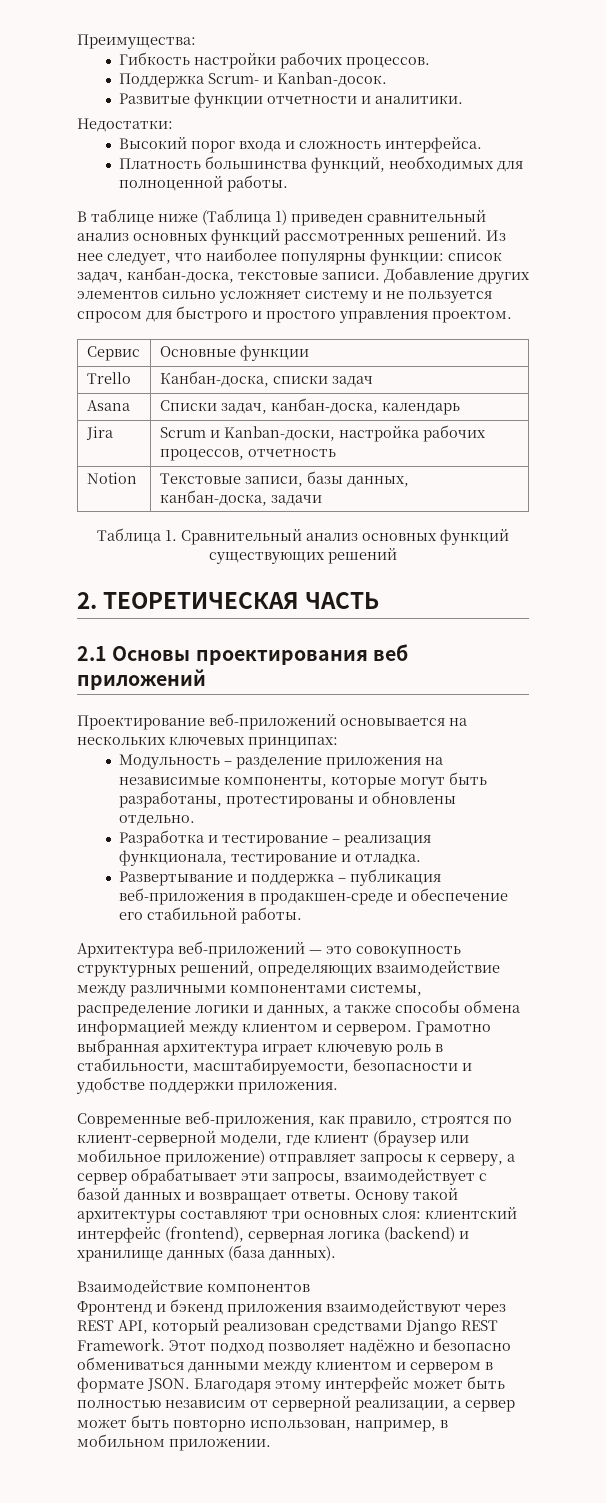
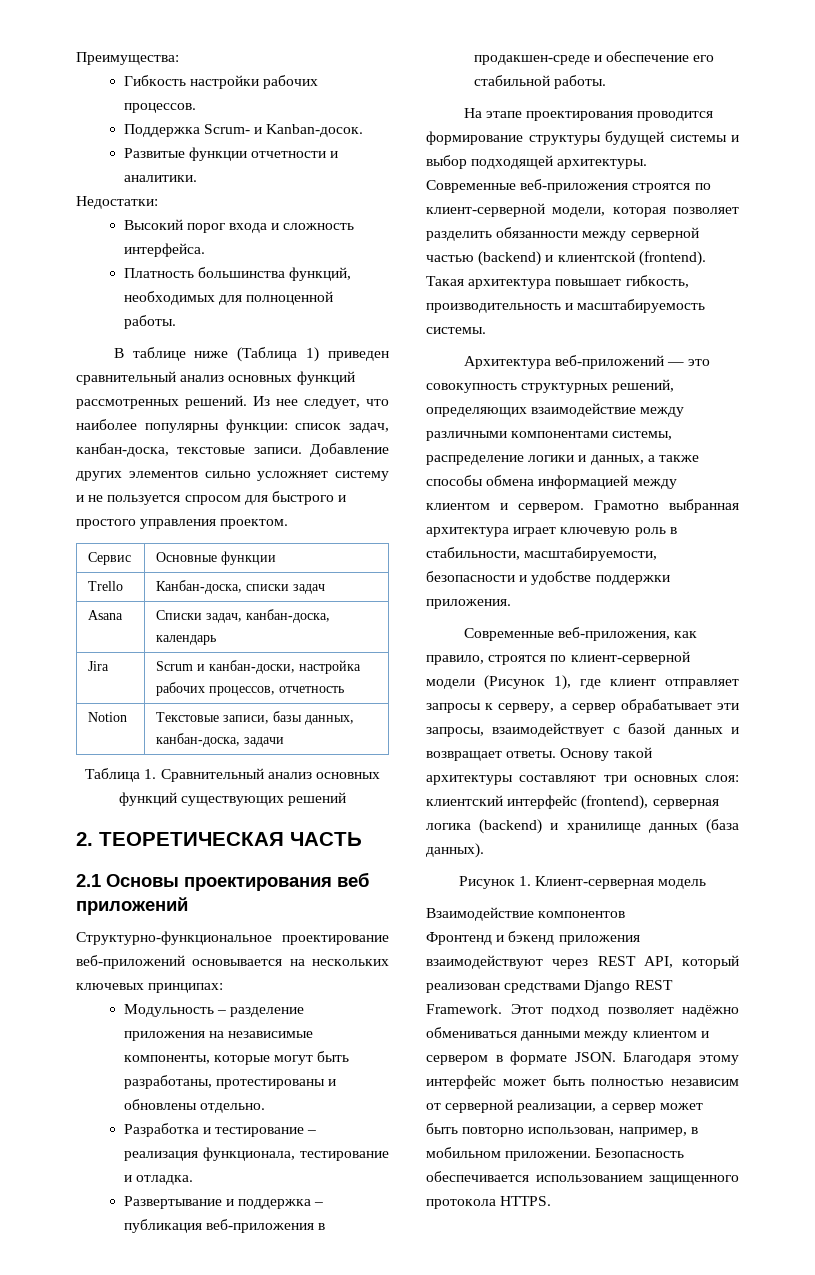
- Jira | Scrum и Kanban-доски, настройка рабочих процессов, отчетность
+ Jira | Scrum и канбан-доски, настройка рабочих процессов, отчетность
- Проектирование веб-приложений основывается на нескольких ключевых принципах:
+ Структурно-функциональное проектирование веб-приложений основывается на нескольких ключевых принципах:
+ На этапе проектирования проводится формирование структуры будущей системы и выбор подходящей архитектуры. Современные веб-приложения строятся по клиент-серверной модели, которая позволяет разделить обязанности между серверной частью (backend) и клиентской (frontend). Такая архитектура повышает гибкость, производительность и масштабируемость системы.
- Современные веб-приложения, как правило, строятся по клиент-серверной модели, где клиент (браузер или мобильное приложение) отправляет запросы к серверу, а сервер обрабатывает эти запросы, взаимодействует с базой данных и возвращает ответы.
+ Современные веб-приложения, как правило, строятся по клиент-серверной модели (Рисунок 1), где клиент отправляет запросы к серверу, а сервер обрабатывает эти запросы, взаимодействует с базой данных и возвращает ответы.
+ Рисунок 1. Клиент-серверная модель
- Этот подход позволяет надёжно и безопасно обмениваться данными между клиентом и сервером в формате JSON.
+ Этот подход позволяет надёжно обмениваться данными между клиентом и сервером в формате JSON.
+ Безопасность обеспечивается использованием защищенного протокола HTTPS.

